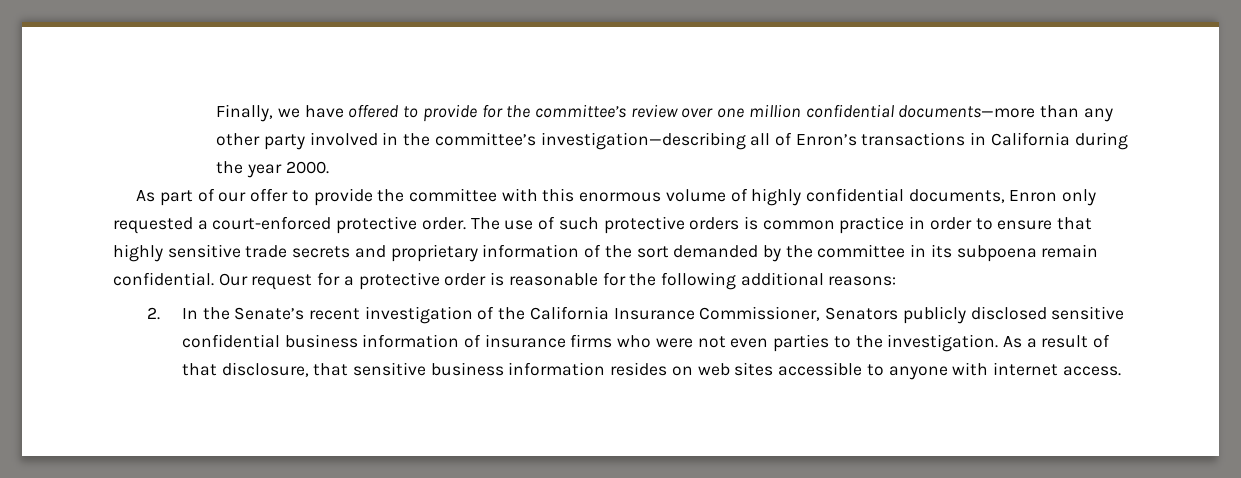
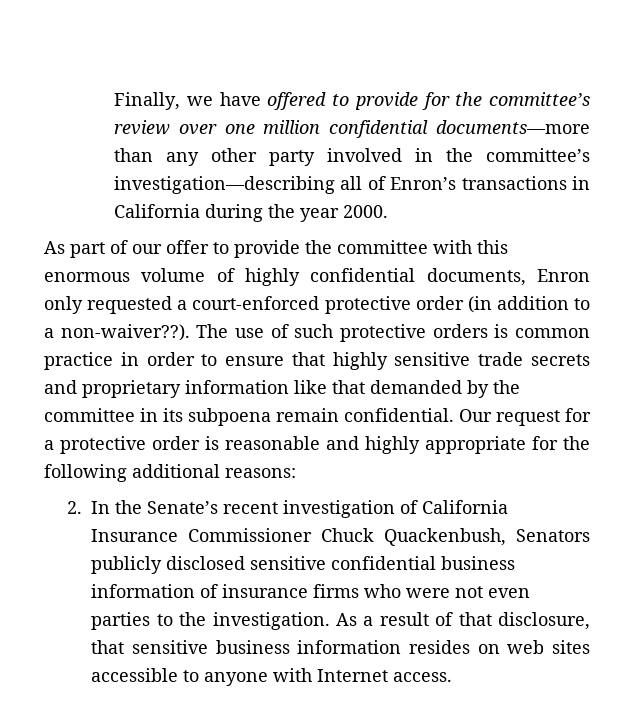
- As part of our offer to provide the committee with this enormous volume of highly confidential documents, Enron only requested a court-enforced protective order.
+ As part of our offer to provide the committee with this enormous volume of highly confidential documents, Enron only requested a court-enforced protective order (in addition to a non-waiver??).
- The use of such protective orders is common practice in order to ensure that highly sensitive trade secrets and proprietary information of the sort demanded by the committee in its subpoena remain confidential.
+ The use of such protective orders is common practice in order to ensure that highly sensitive trade secrets and proprietary information like that demanded by the committee in its subpoena remain confidential.
- Our request for a protective order is reasonable for the following additional reasons:
+ Our request for a protective order is reasonable and highly appropriate for the following additional reasons:
- 2. In the Senate’s recent investigation of the California Insurance Commissioner, Senators publicly disclosed sensitive confidential business information of insurance firms who were not even parties to the investigation.
+ 2. In the Senate’s recent investigation of California Insurance Commissioner Chuck Quackenbush, Senators publicly disclosed sensitive confidential business information of insurance firms who were not even parties to the investigation.
- As a result of that disclosure, that sensitive business information resides on web sites accessible to anyone with internet access.
+ As a result of that disclosure, that sensitive business information resides on web sites accessible to anyone with Internet access.

